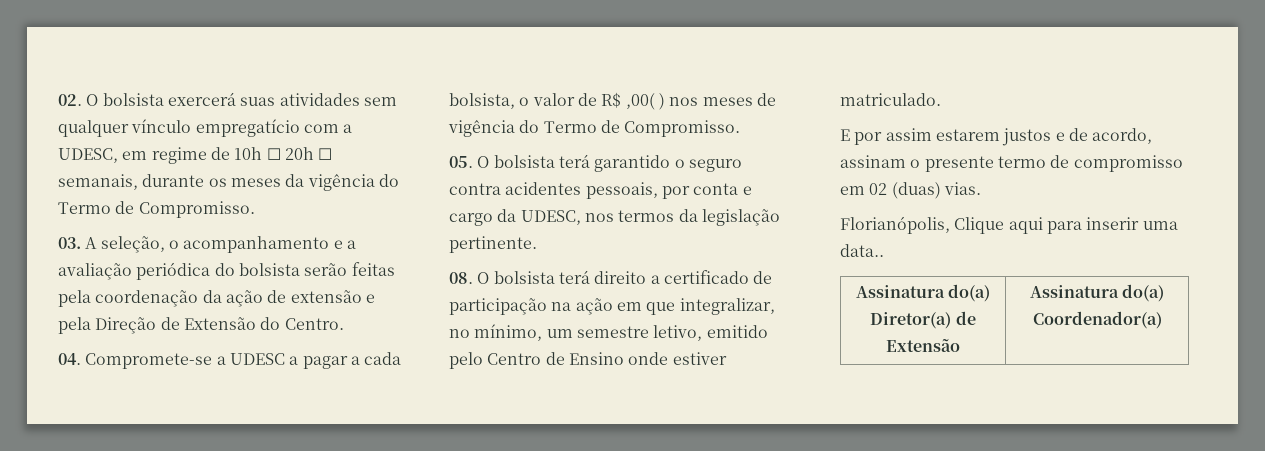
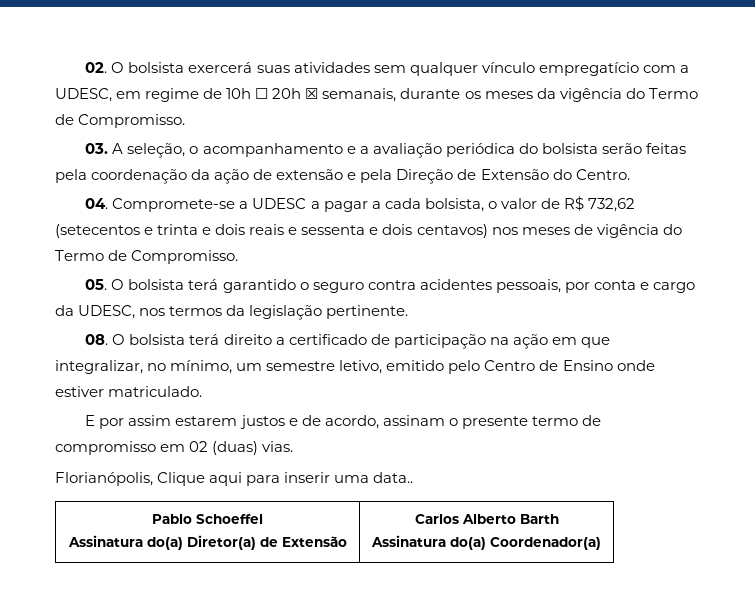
- 02. O bolsista exercerá suas atividades sem qualquer vínculo empregatício com a UDESC, em regime de 10h ☐ 20h ☐ semanais, durante os meses da vigência do Termo de Compromisso.
+ 02. O bolsista exercerá suas atividades sem qualquer vínculo empregatício com a UDESC, em regime de 10h ☐ 20h ☒ semanais, durante os meses da vigência do Termo de Compromisso.
- 04. Compromete-se a UDESC a pagar a cada bolsista, o valor de R$ ,00( ) nos meses de vigência do Termo de Compromisso.
+ 04. Compromete-se a UDESC a pagar a cada bolsista, o valor de R$ 732,62 (setecentos e trinta e dois reais e sessenta e dois centavos) nos meses de vigência do Termo de Compromisso.
- Assinatura do(a) Diretor(a) de Extensão | Assinatura do(a) Coordenador(a)
+ Pablo Schoeffel
+ Assinatura do(a) Diretor(a) de Extensão | Carlos Alberto Barth
+ Assinatura do(a) Coordenador(a)

